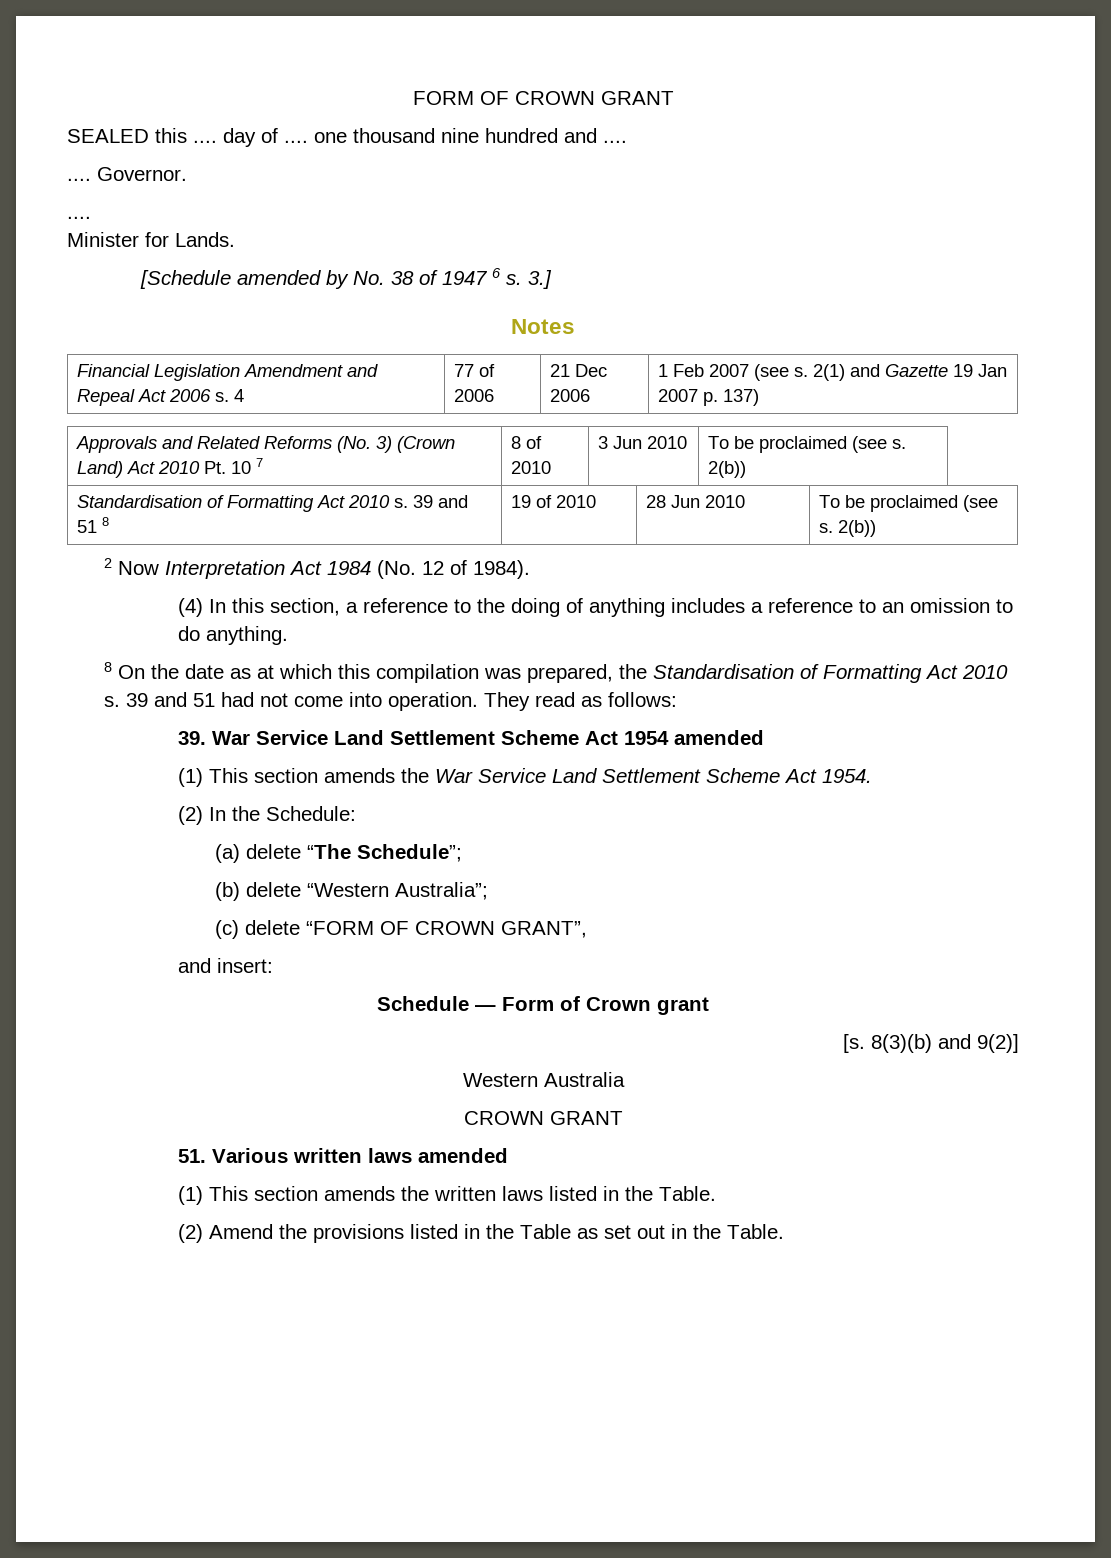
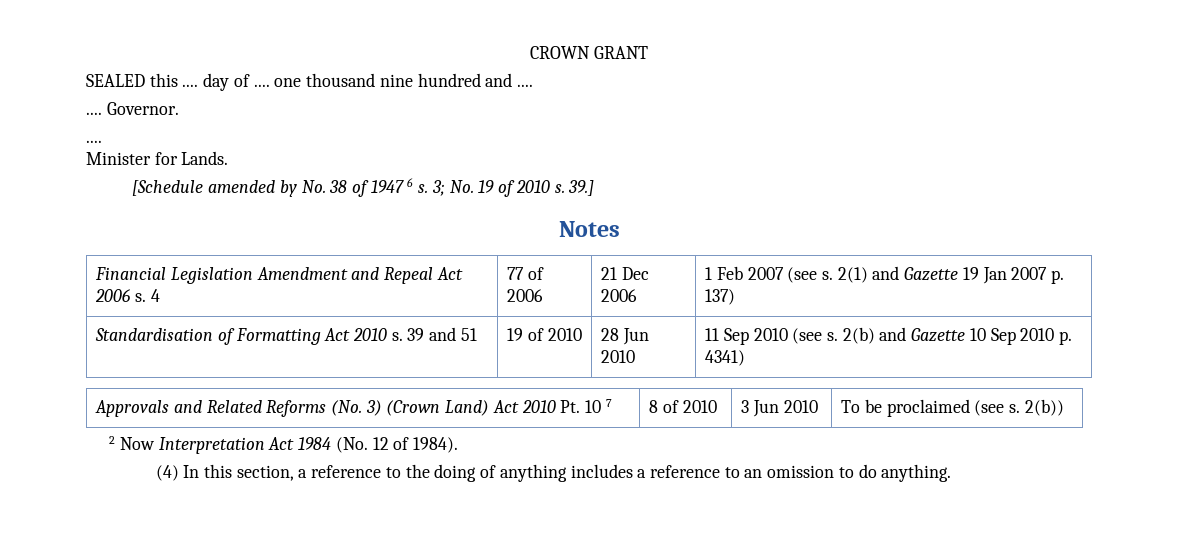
- FORM OF CROWN GRANT
+ CROWN GRANT
- 3.]
+ 3; No. 19 of 2010 s. 39.]
+ Standardisation of Formatting Act 2010 s. 39 and 51 | 19 of 2010 | 28 Jun 2010 | 11 Sep 2010 (see s. 2(b) and Gazette 10 Sep 2010 p. 4341)
- Standardisation of Formatting Act 2010 s. 39 and 51 8 | 19 of 2010 | 28 Jun 2010 | To be proclaimed (see s. 2(b))
- 8 On the date as at which this compilation was prepared, the Standardisation of Formatting Act 2010 s. 39 and 51 had not come into operation. They read as follows:
- 39. War Service Land Settlement Scheme Act 1954 amended
- (1) This section amends the War Service Land Settlement Scheme Act 1954.
- (2) In the Schedule:
- (a) delete “The Schedule”;
- (b) delete “Western Australia”;
- (c) delete “FORM OF CROWN GRANT”,
- and insert:
- Schedule — Form of Crown grant
- [s. 8(3)(b) and 9(2)]
- Western Australia
- CROWN GRANT
- 51. Various written laws amended
- (1) This section amends the written laws listed in the Table.
- (2) Amend the provisions listed in the Table as set out in the Table.

